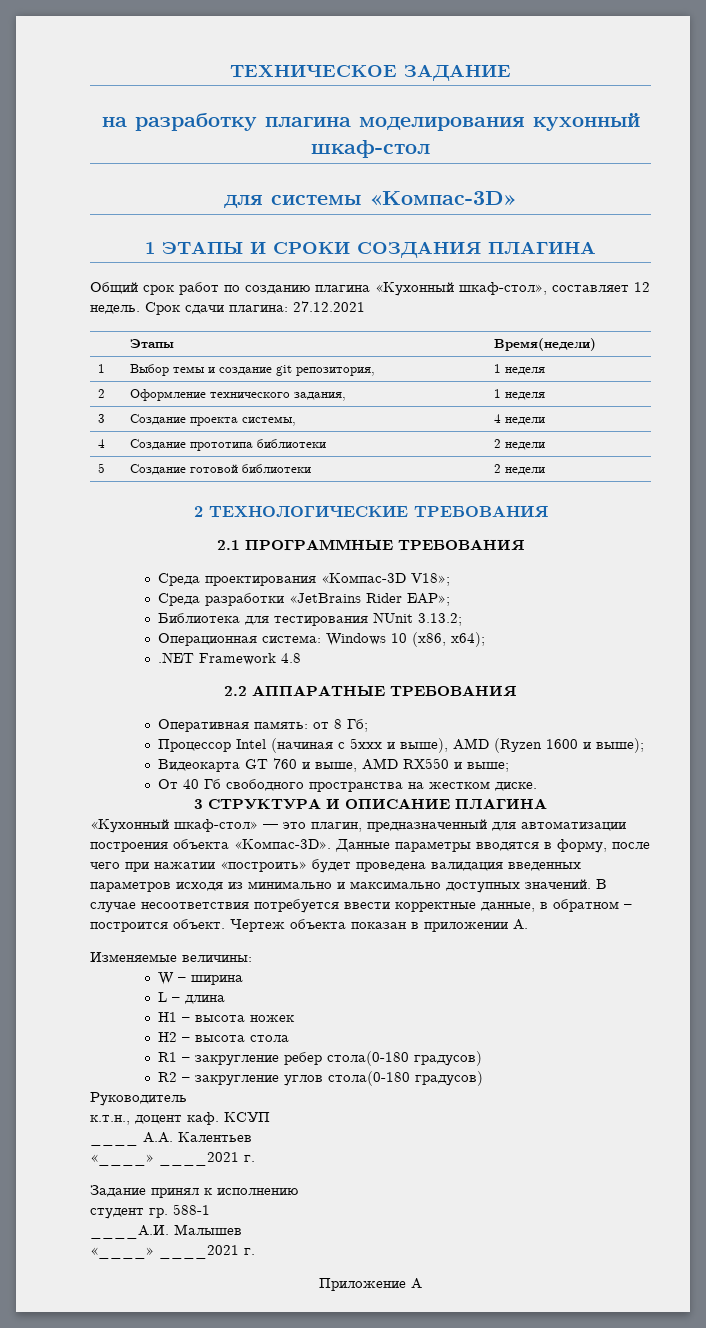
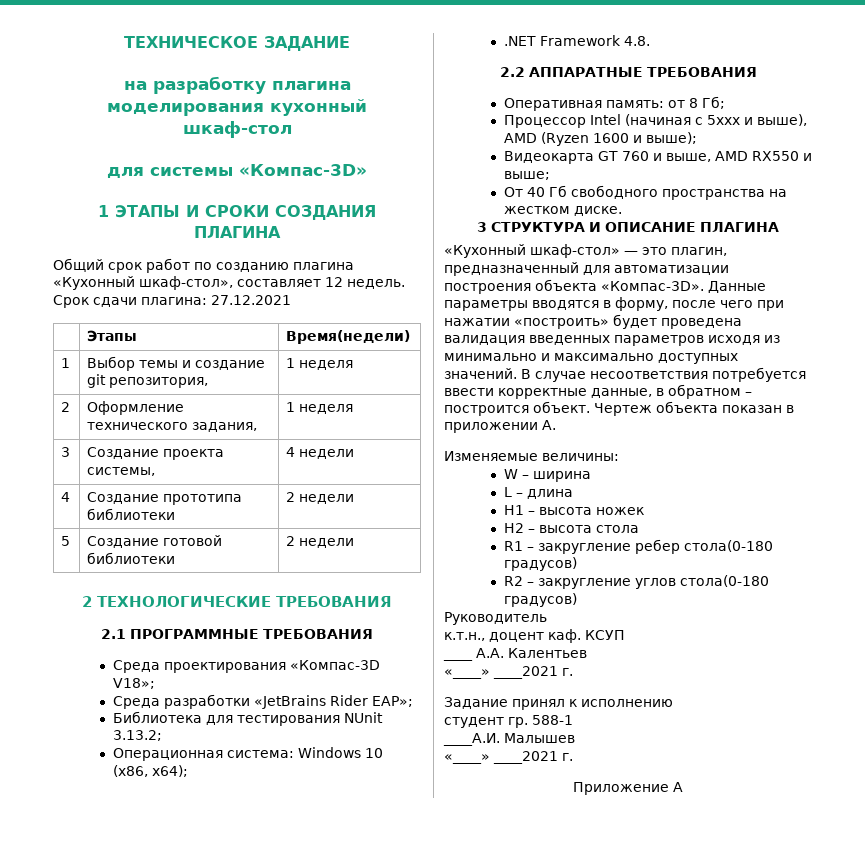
- .NET Framework 4.8
+ .NET Framework 4.8.

